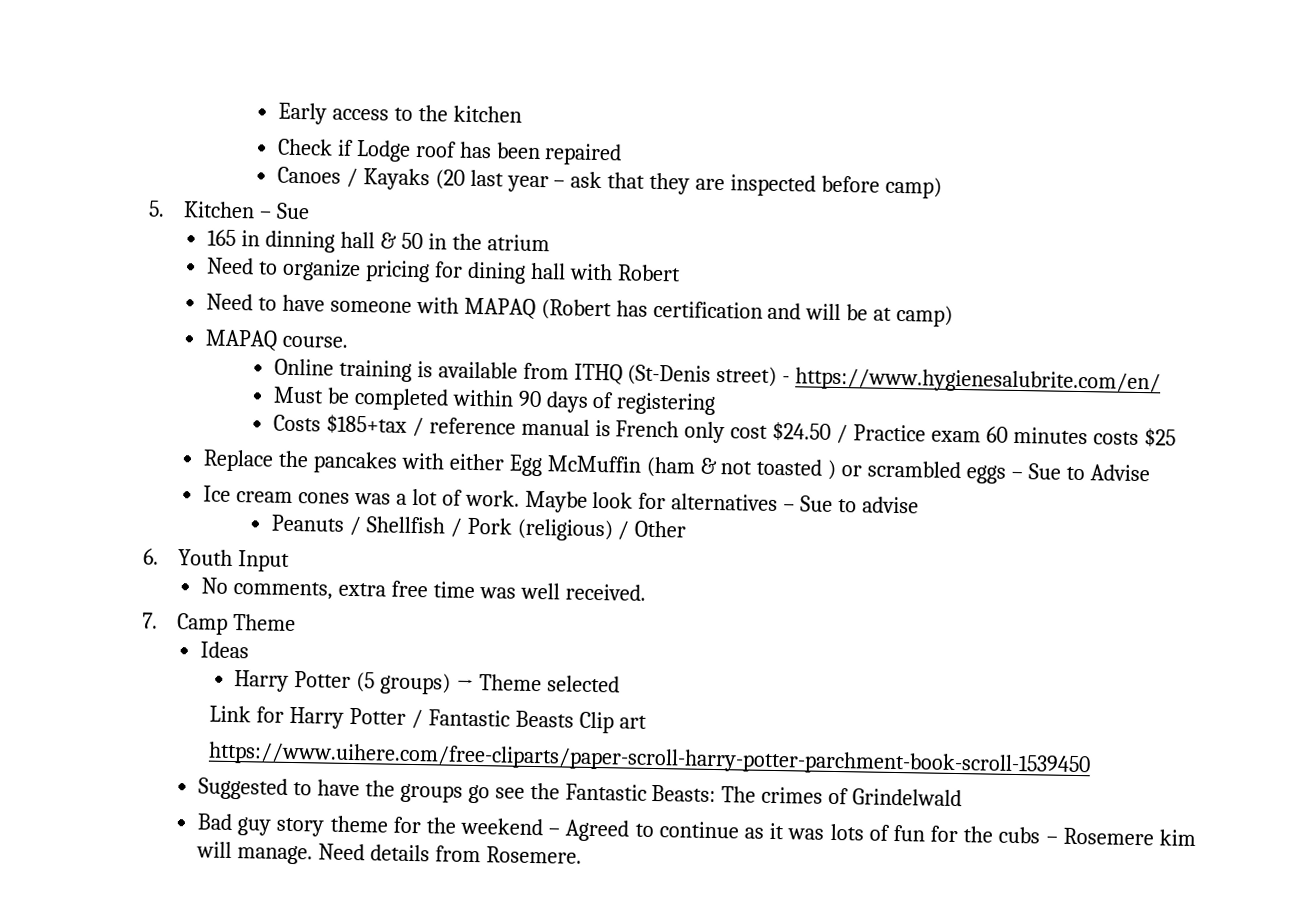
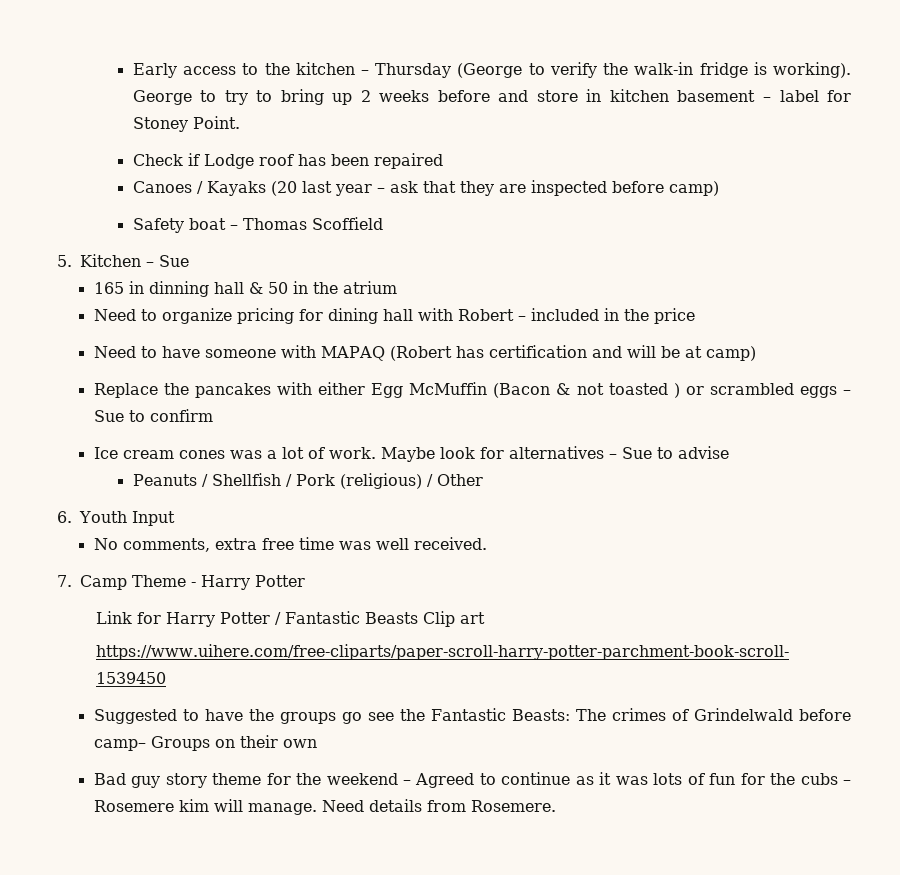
- Early access to the kitchen
+ Early access to the kitchen – Thursday (George to verify the walk-in fridge is working). George to try to bring up 2 weeks before and store in kitchen basement – label for Stoney Point.
+ Safety boat – Thomas Scoffield
- Need to organize pricing for dining hall with Robert
+ Need to organize pricing for dining hall with Robert – included in the price
- MAPAQ course.
- Online training is available from ITHQ (St-Denis street) - https://www.hygienesalubrite.com/en/
- Must be completed within 90 days of registering
- Costs $185+tax / reference manual is French only cost $24.50 / Practice exam 60 minutes costs $25
- Replace the pancakes with either Egg McMuffin (ham & not toasted ) or scrambled eggs – Sue to Advise
+ Replace the pancakes with either Egg McMuffin (Bacon & not toasted ) or scrambled eggs – Sue to confirm
- 7. Camp Theme
- Ideas
- Harry Potter (5 groups) → Theme selected
+ 7. Camp Theme - Harry Potter
- Suggested to have the groups go see the Fantastic Beasts: The crimes of Grindelwald
+ Suggested to have the groups go see the Fantastic Beasts: The crimes of Grindelwald before camp– Groups on their own

